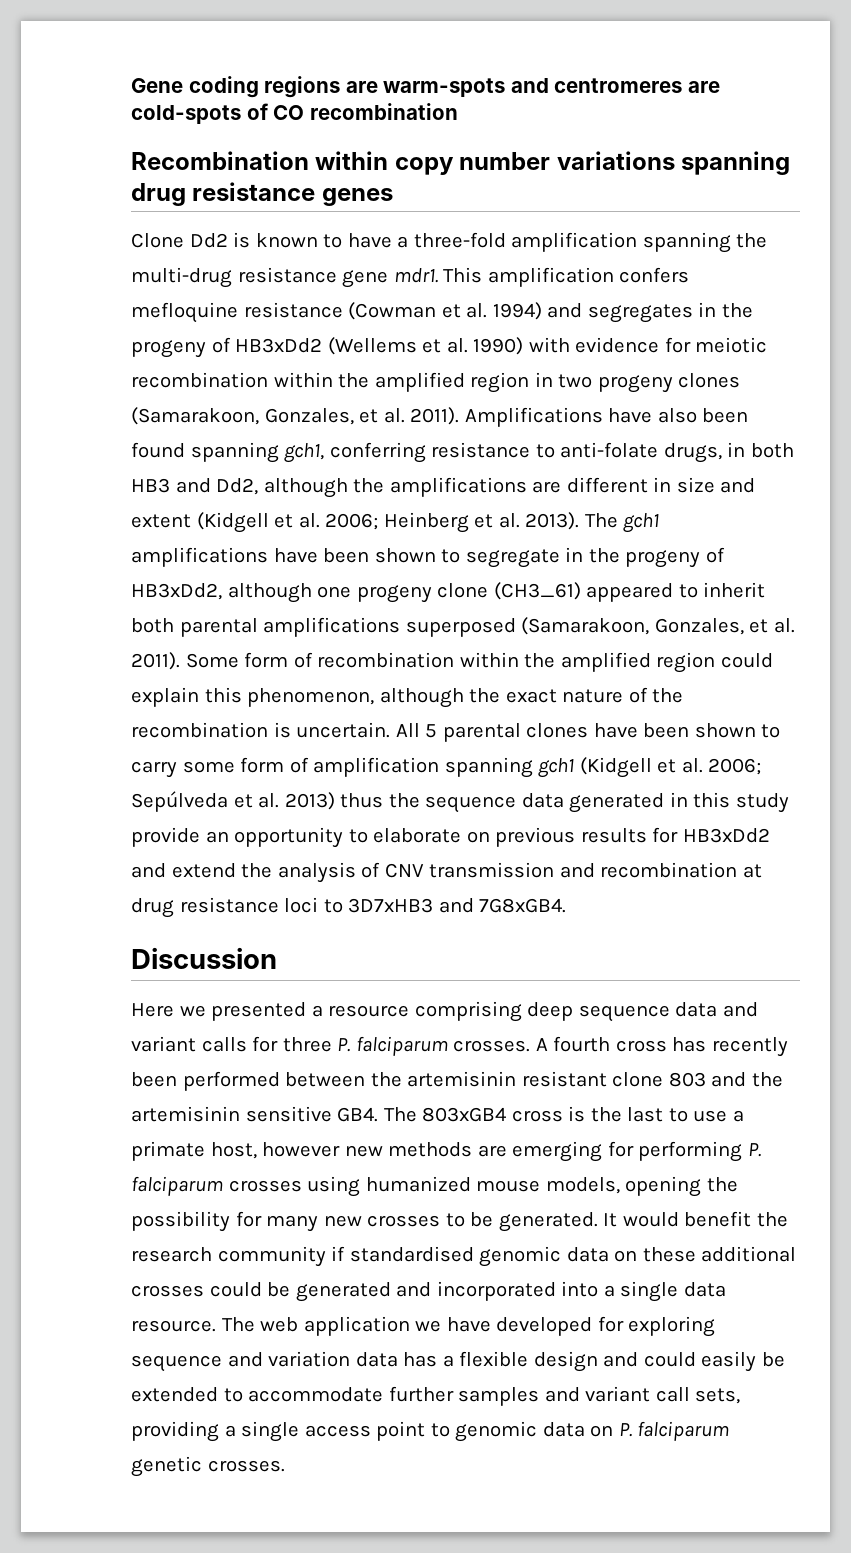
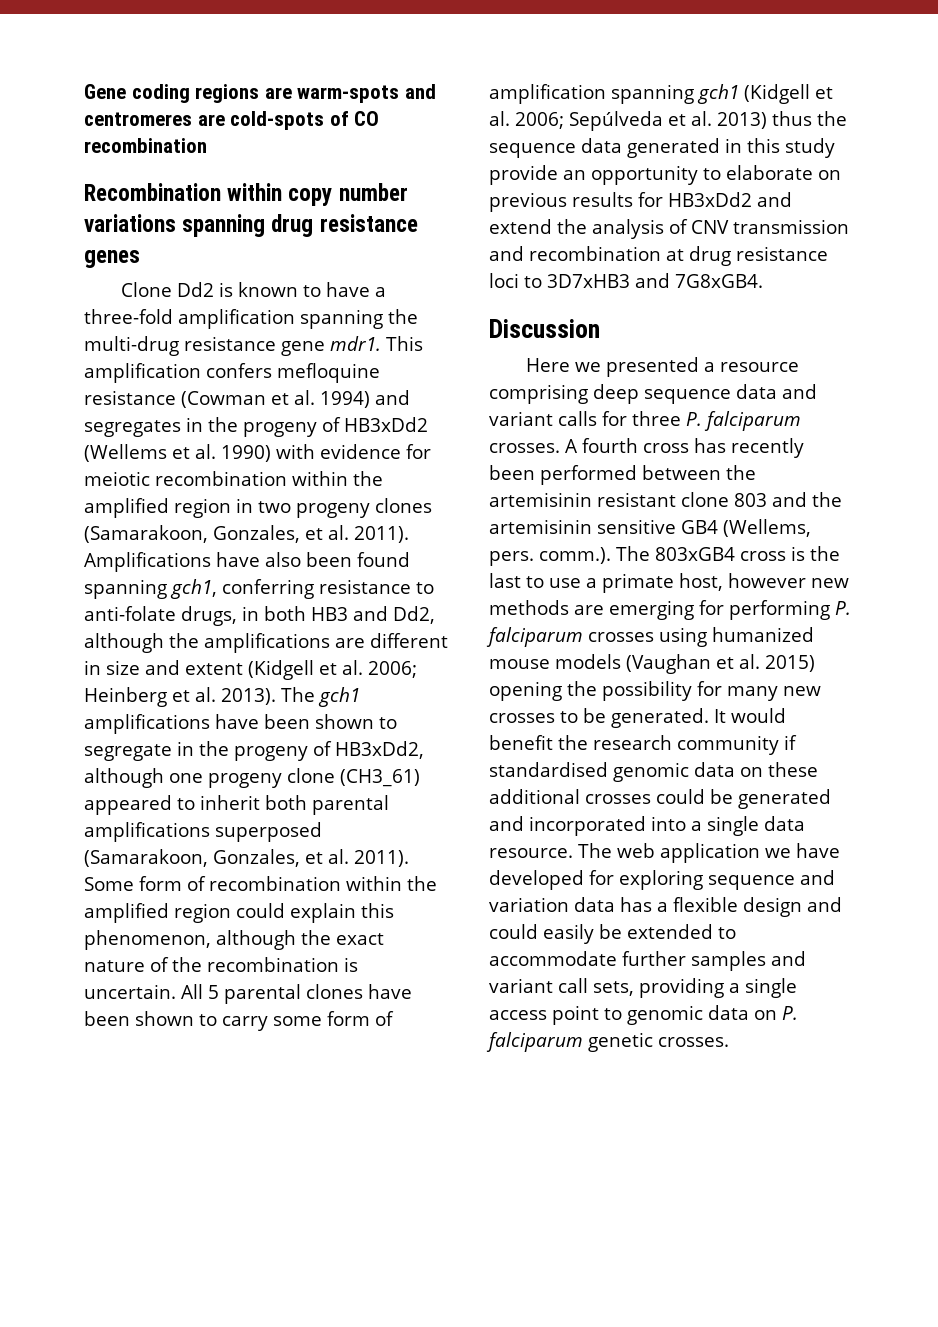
- A fourth cross has recently been performed between the artemisinin resistant clone 803 and the artemisinin sensitive GB4. The 803xGB4 cross is the last to use a primate host, however new methods are emerging for performing P. falciparum crosses using humanized mouse models, opening the possibility for many new crosses to be generated.
+ A fourth cross has recently been performed between the artemisinin resistant clone 803 and the artemisinin sensitive GB4 (Wellems, pers. comm.). The 803xGB4 cross is the last to use a primate host, however new methods are emerging for performing P. falciparum crosses using humanized mouse models (Vaughan et al. 2015) opening the possibility for many new crosses to be generated.

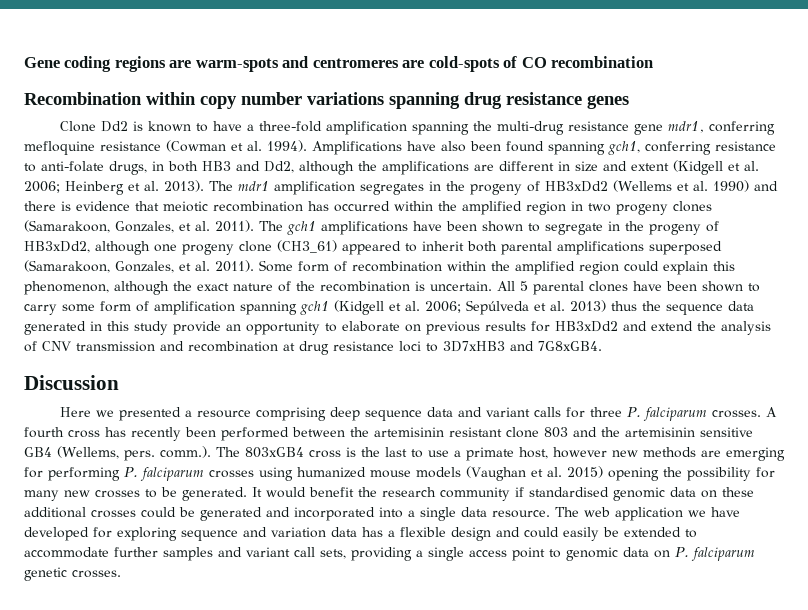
- Clone Dd2 is known to have a three-fold amplification spanning the multi-drug resistance gene mdr1. This amplification confers mefloquine resistance (Cowman et al. 1994) and segregates in the progeny of HB3xDd2 (Wellems et al. 1990) with evidence for meiotic recombination within the amplified region in two progeny clones (Samarakoon, Gonzales, et al. 2011).
+ Clone Dd2 is known to have a three-fold amplification spanning the multi-drug resistance gene mdr1, conferring mefloquine resistance (Cowman et al. 1994).
- The gch1 amplifications have been shown to segregate in the progeny of HB3xDd2, although one progeny clone (CH3_61) appeared to inherit both parental amplifications superposed (Samarakoon, Gonzales, et al. 2011).
+ The mdr1 amplification segregates in the progeny of HB3xDd2 (Wellems et al. 1990) and there is evidence that meiotic recombination has occurred within the amplified region in two progeny clones (Samarakoon, Gonzales, et al. 2011). The gch1 amplifications have been shown to segregate in the progeny of HB3xDd2, although one progeny clone (CH3_61) appeared to inherit both parental amplifications superposed (Samarakoon, Gonzales, et al. 2011).

